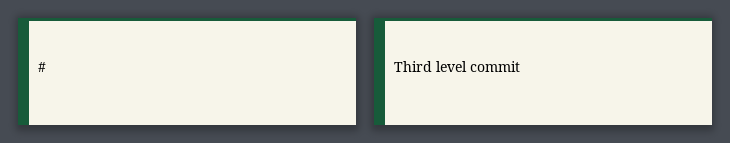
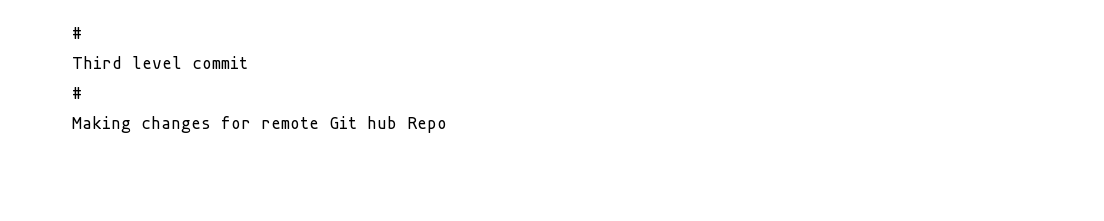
  Third level commit
+ #
+ Making changes for remote Git hub Repo

